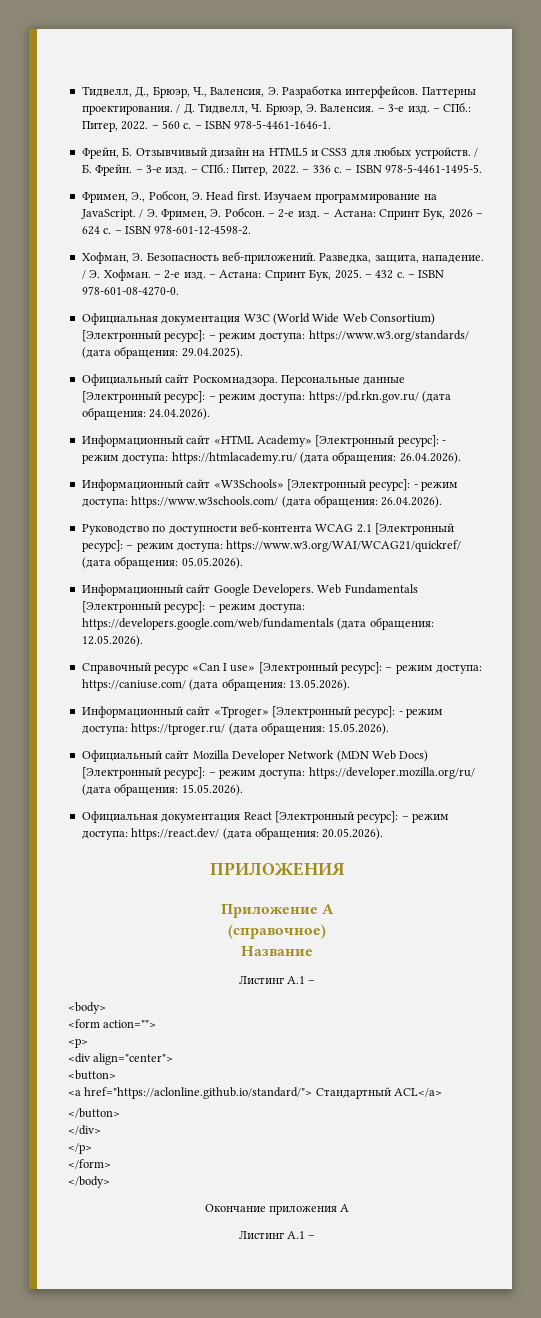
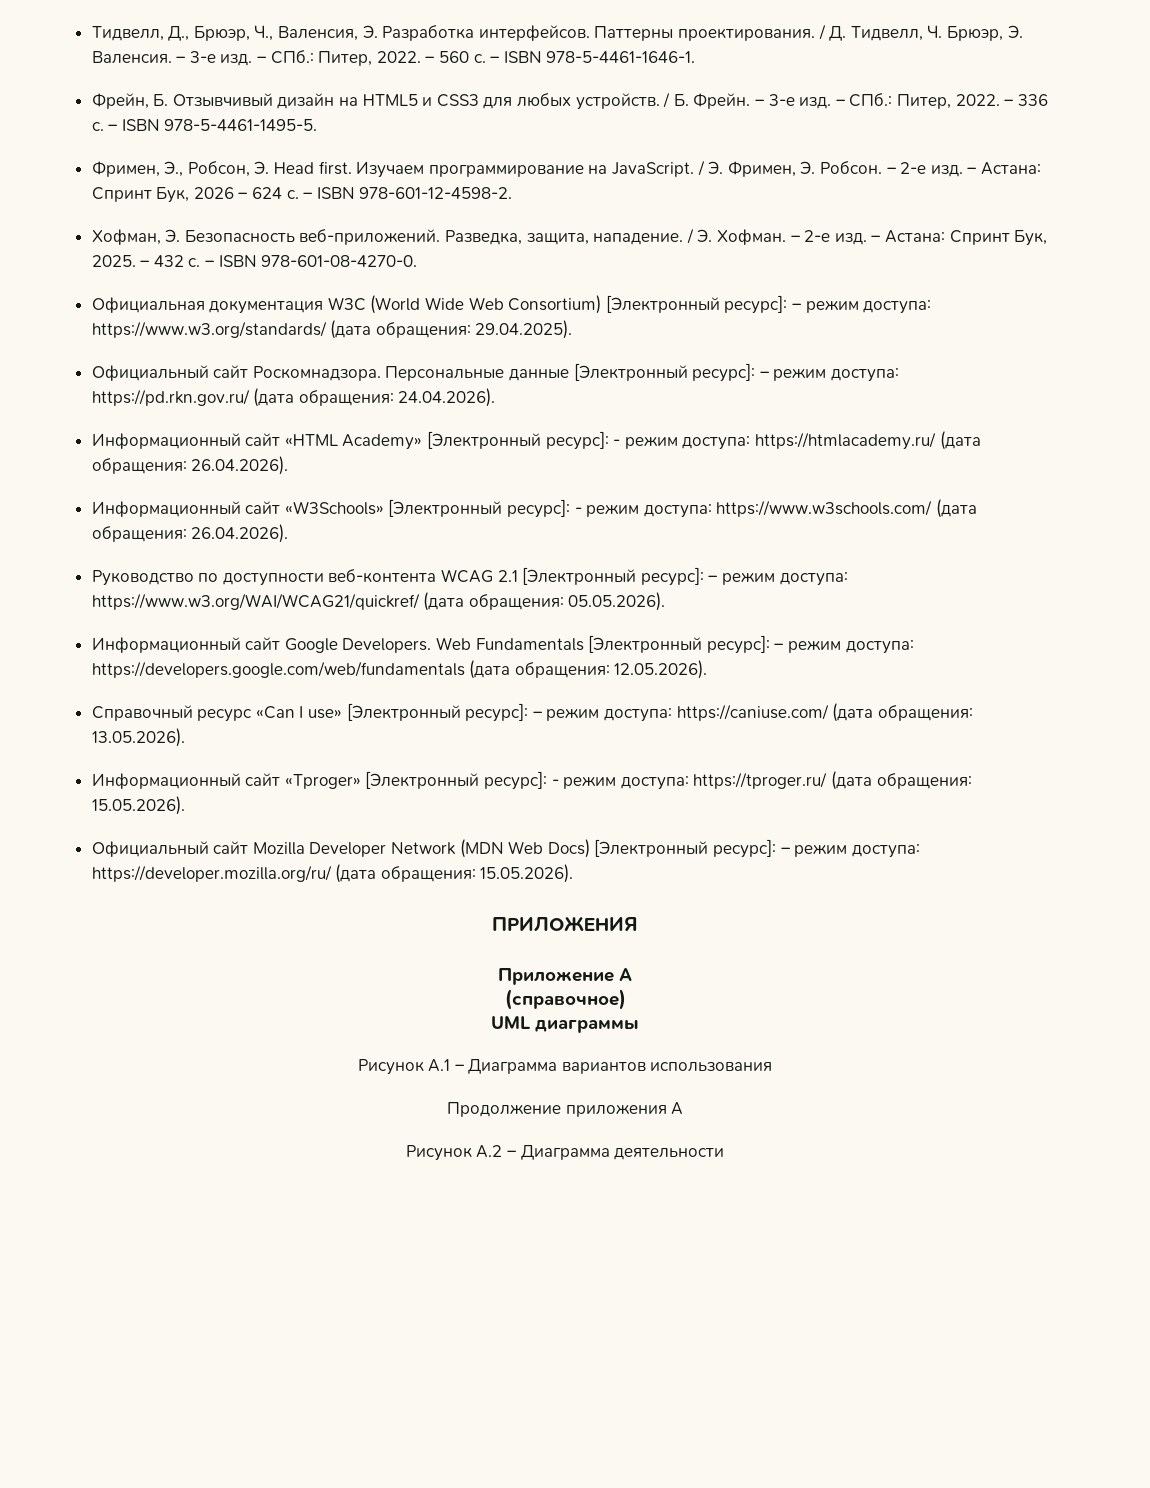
- Официальная документация React [Электронный ресурс]: – режим доступа: https://react.dev/ (дата обращения: 20.05.2026).
- Название
- Листинг А.1 –
- <body>
- <form action="">
- <p>
- <div align="center">
- <button>
- <a href="https://aclonline.github.io/standard/"> Стандартный ACL</a>
- </button>
- </div>
- </p>
- </form>
- </body>
- Окончание приложения A
- Листинг А.1 –
+ UML диаграммы
+ Рисунок А.1 – Диаграмма вариантов использования
+ Продолжение приложения А
+ Рисунок А.2 – Диаграмма деятельности

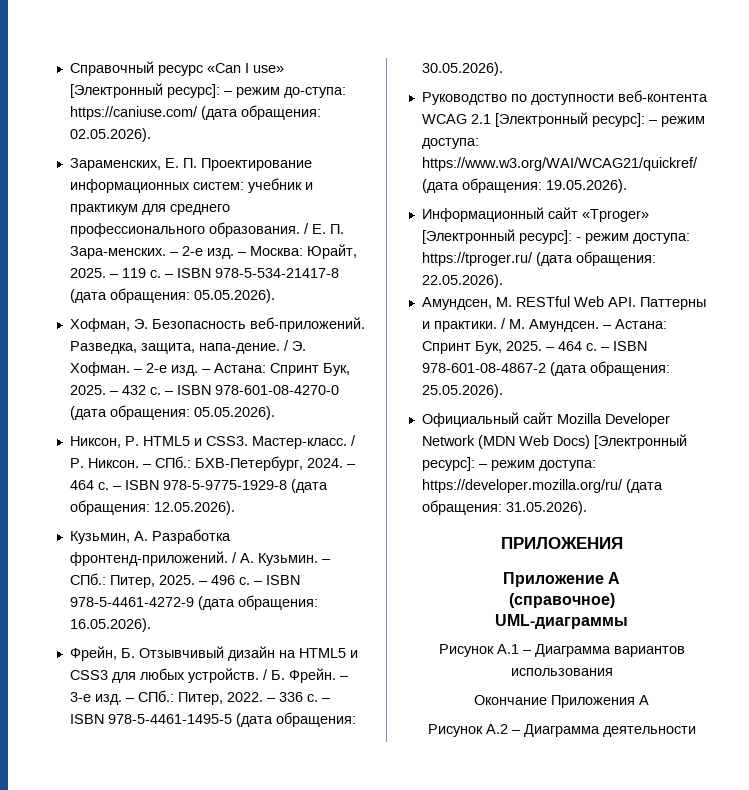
- Тидвелл, Д., Брюэр, Ч., Валенсия, Э. Разработка интерфейсов. Паттерны проектирования. / Д. Тидвелл, Ч. Брюэр, Э. Валенсия. – 3-е изд. – СПб.: Питер, 2022. – 560 с. – ISBN 978-5-4461-1646-1.
+ Справочный ресурс «Can I use» [Электронный ресурс]: – режим до-ступа: https://caniuse.com/ (дата обращения: 02.05.2026).
+ Зараменских, Е. П. Проектирование информационных систем: учебник и практикум для среднего профессионального образования. / Е. П. Зара-менских. – 2-е изд. – Москва: Юрайт, 2025. – 119 с. – ISBN 978-5-534-21417-8 (дата обращения: 05.05.2026).
+ Хофман, Э. Безопасность веб-приложений. Разведка, защита, напа-дение. / Э. Хофман. – 2-е изд. – Астана: Спринт Бук, 2025. – 432 с. – ISBN 978-601-08-4270-0 (дата обращения: 05.05.2026).
+ Никсон, Р. HTML5 и CSS3. Мастер-класс. / Р. Никсон. – СПб.: БХВ-Петербург, 2024. – 464 с. – ISBN 978-5-9775-1929-8 (дата обращения: 12.05.2026).
+ Кузьмин, А. Разработка фронтенд-приложений. / А. Кузьмин. – СПб.: Питер, 2025. – 496 с. – ISBN 978-5-4461-4272-9 (дата обращения: 16.05.2026).
- – ISBN 978-5-4461-1495-5.
- Фримен, Э., Робсон, Э. Head first. Изучаем программирование на JavaScript. / Э. Фримен, Э. Робсон. – 2-е изд. – Астана: Спринт Бук, 2026 – 624 с. – ISBN 978-601-12-4598-2.
- Хофман, Э. Безопасность веб-приложений. Разведка, защита, нападение. / Э. Хофман. – 2-е изд. – Астана: Спринт Бук, 2025. – 432 с. – ISBN 978-601-08-4270-0.
- Официальная документация W3C (World Wide Web Consortium) [Электронный ресурс]: – режим доступа: https://www.w3.org/standards/ (дата обращения: 29.04.2025).
- Официальный сайт Роскомнадзора. Персональные данные [Электронный ресурс]: – режим доступа: https://pd.rkn.gov.ru/ (дата обращения: 24.04.2026).
- Информационный сайт «HTML Academy» [Электронный ресурс]: - режим доступа: https://htmlacademy.ru/ (дата обращения: 26.04.2026).
- Информационный сайт «W3Schools» [Электронный ресурс]: - режим доступа: https://www.w3schools.com/ (дата обращения: 26.04.2026).
+ – ISBN 978-5-4461-1495-5 (дата обращения: 30.05.2026).
- Руководство по доступности веб-контента WCAG 2.1 [Электронный ресурс]: – режим доступа: https://www.w3.org/WAI/WCAG21/quickref/ (дата обращения: 05.05.2026).
- Информационный сайт Google Developers. Web Fundamentals [Электронный ресурс]: – режим доступа: https://developers.google.com/web/fundamentals (дата обращения: 12.05.2026).
- Справочный ресурс «Can I use» [Электронный ресурс]: – режим доступа: https://caniuse.com/ (дата обращения: 13.05.2026).
+ Руководство по доступности веб-контента WCAG 2.1 [Электронный ресурс]: – режим доступа: https://www.w3.org/WAI/WCAG21/quickref/ (дата обращения: 19.05.2026).
- Информационный сайт «Tproger» [Электронный ресурс]: - режим доступа: https://tproger.ru/ (дата обращения: 15.05.2026).
+ Информационный сайт «Tproger» [Электронный ресурс]: - режим доступа: https://tproger.ru/ (дата обращения: 22.05.2026).
+ Амундсен, М. RESTful Web API. Паттерны и практики. / М. Амундсен. – Астана: Спринт Бук, 2025. – 464 с. – ISBN 978-601-08-4867-2 (дата обращения: 25.05.2026).
- Официальный сайт Mozilla Developer Network (MDN Web Docs) [Электронный ресурс]: – режим доступа: https://developer.mozilla.org/ru/ (дата обращения: 15.05.2026).
+ Официальный сайт Mozilla Developer Network (MDN Web Docs) [Электронный ресурс]: – режим доступа: https://developer.mozilla.org/ru/ (дата обращения: 31.05.2026).
- UML диаграммы
+ UML-диаграммы
- Продолжение приложения А
+ Окончание Приложения А

